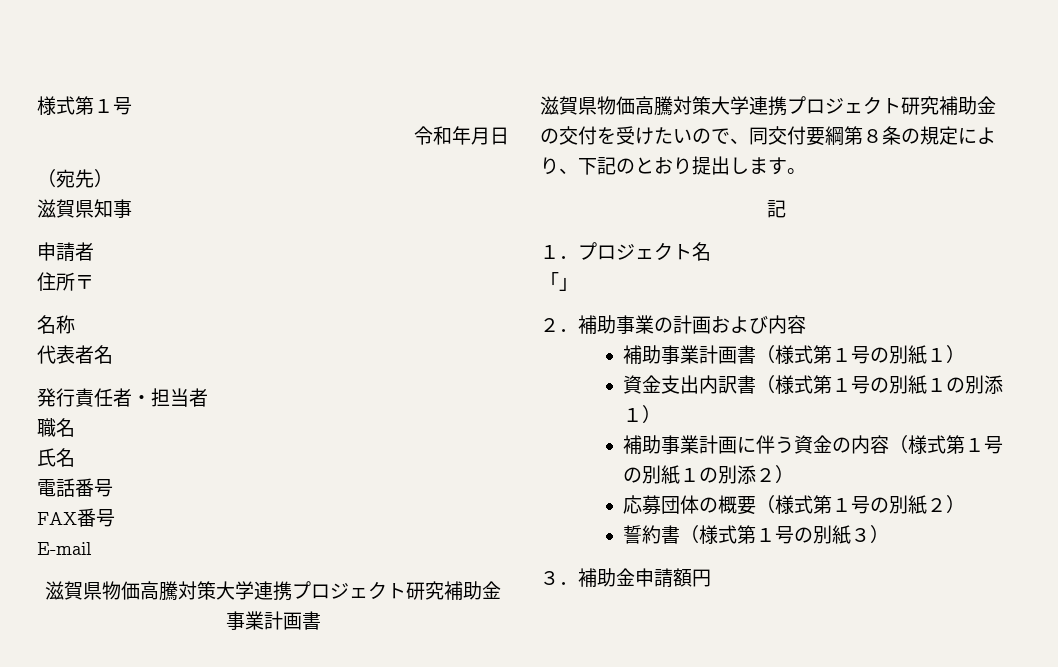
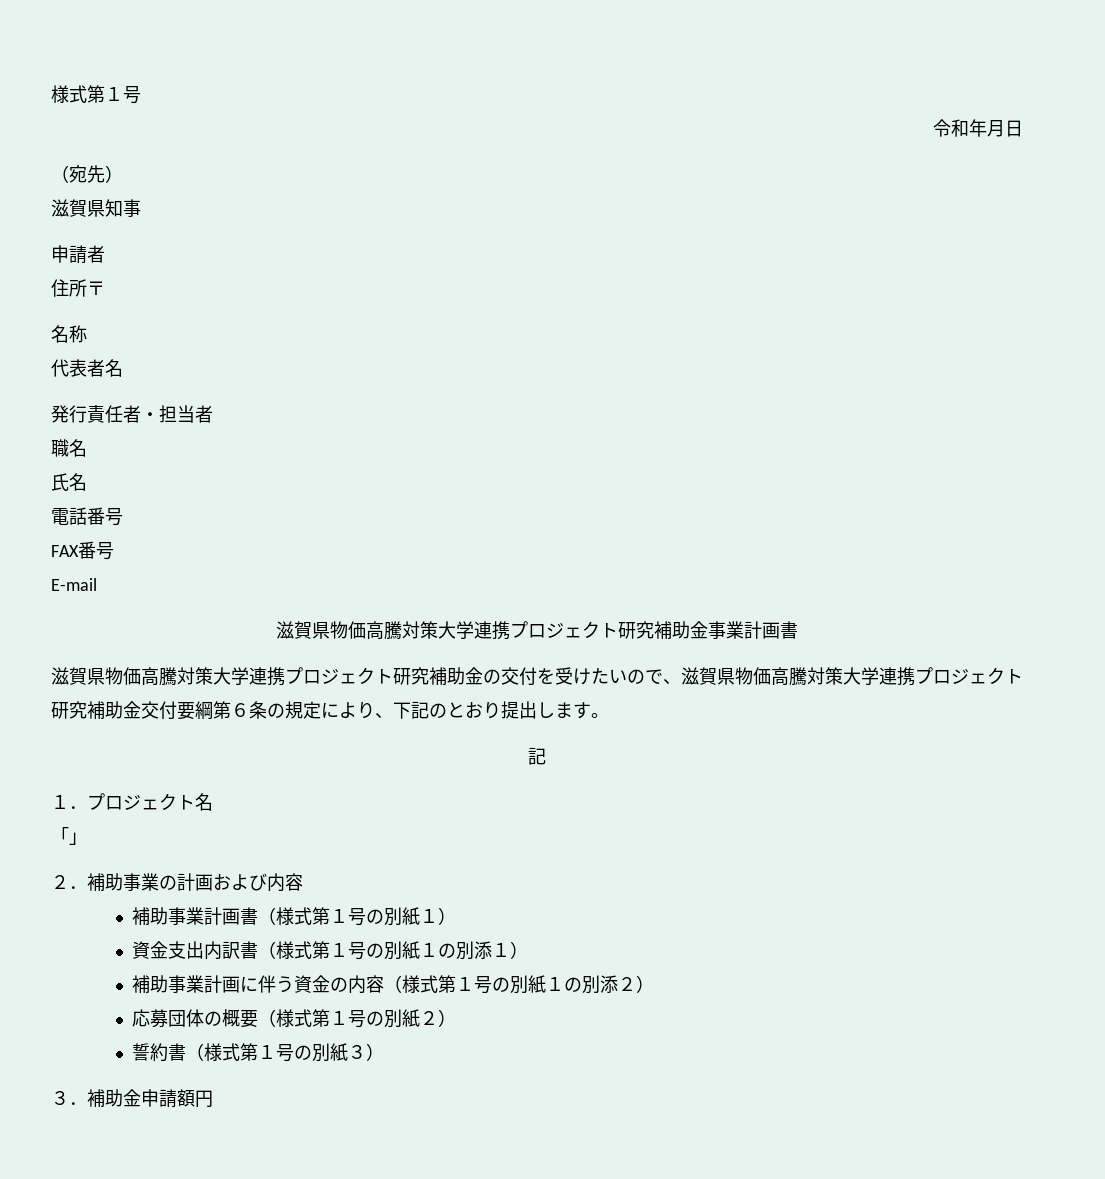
- 滋賀県物価高騰対策大学連携プロジェクト研究補助金の交付を受けたいので、同交付要綱第８条の規定により、下記のとおり提出します。
+ 滋賀県物価高騰対策大学連携プロジェクト研究補助金の交付を受けたいので、滋賀県物価高騰対策大学連携プロジェクト研究補助金交付要綱第６条の規定により、下記のとおり提出します。

